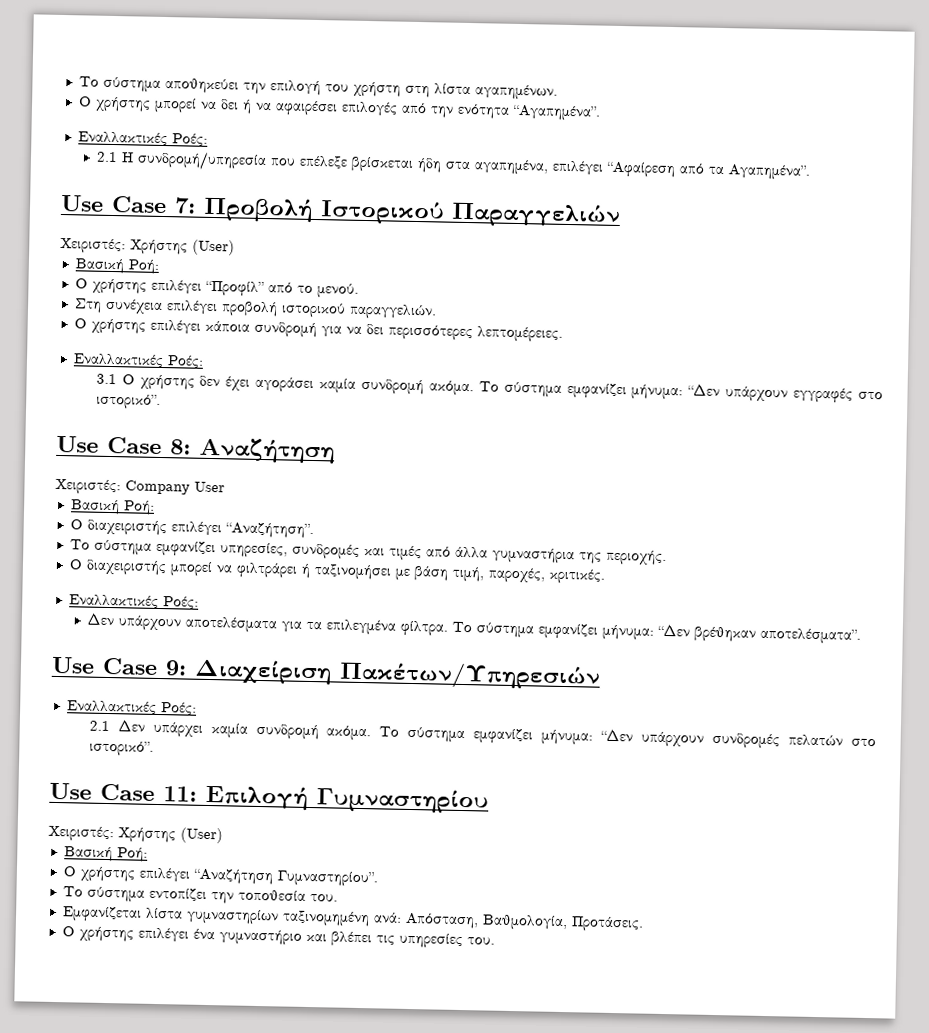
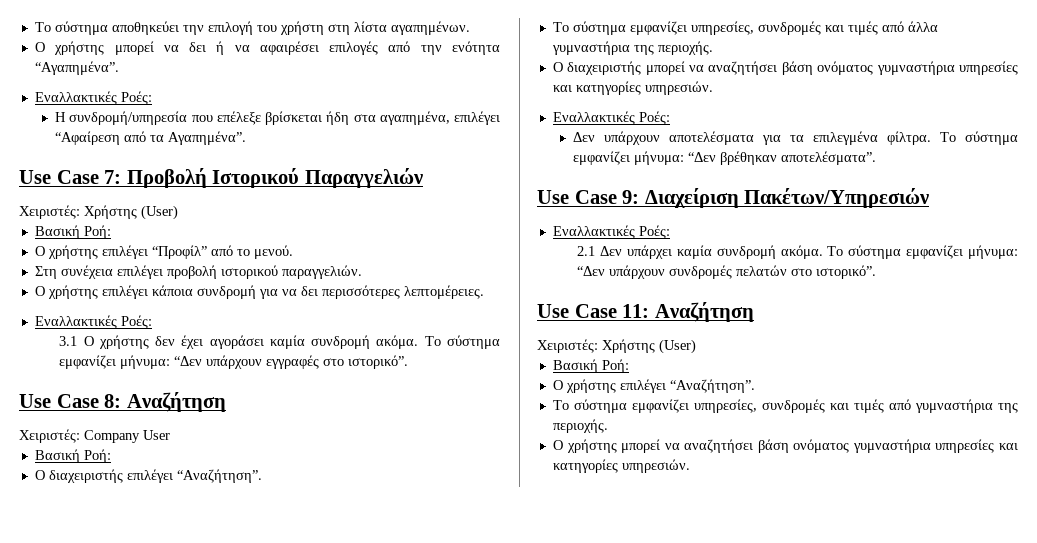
- 2.1 Η συνδρομή/υπηρεσία που επέλεξε βρίσκεται ήδη στα αγαπημένα, επιλέγει “Αφαίρεση από τα Αγαπημένα”.
+ Η συνδρομή/υπηρεσία που επέλεξε βρίσκεται ήδη στα αγαπημένα, επιλέγει “Αφαίρεση από τα Αγαπημένα”.
- Ο διαχειριστής μπορεί να φιλτράρει ή ταξινομήσει με βάση τιμή, παροχές, κριτικές.
+ Ο διαχειριστής μπορεί να αναζητήσει βάση ονόματος γυμναστήρια υπηρεσίες και κατηγορίες υπηρεσιών.
- Use Case 11: Επιλογή Γυμναστηρίου
+ Use Case 11: Αναζήτηση
  Χειριστές: Χρήστης (User)
  Βασική Ροή:
- Ο χρήστης επιλέγει “Αναζήτηση Γυμναστηρίου”.
- Το σύστημα εντοπίζει την τοποθεσία του.
- Εμφανίζεται λίστα γυμναστηρίων ταξινομημένη ανά: Απόσταση, Βαθμολογία, Προτάσεις.
- Ο χρήστης επιλέγει ένα γυμναστήριο και βλέπει τις υπηρεσίες του.
+ Ο χρήστης επιλέγει “Αναζήτηση”.
+ Το σύστημα εμφανίζει υπηρεσίες, συνδρομές και τιμές από γυμναστήρια της περιοχής.
+ Ο χρήστης μπορεί να αναζητήσει βάση ονόματος γυμναστήρια υπηρεσίες και κατηγορίες υπηρεσιών.

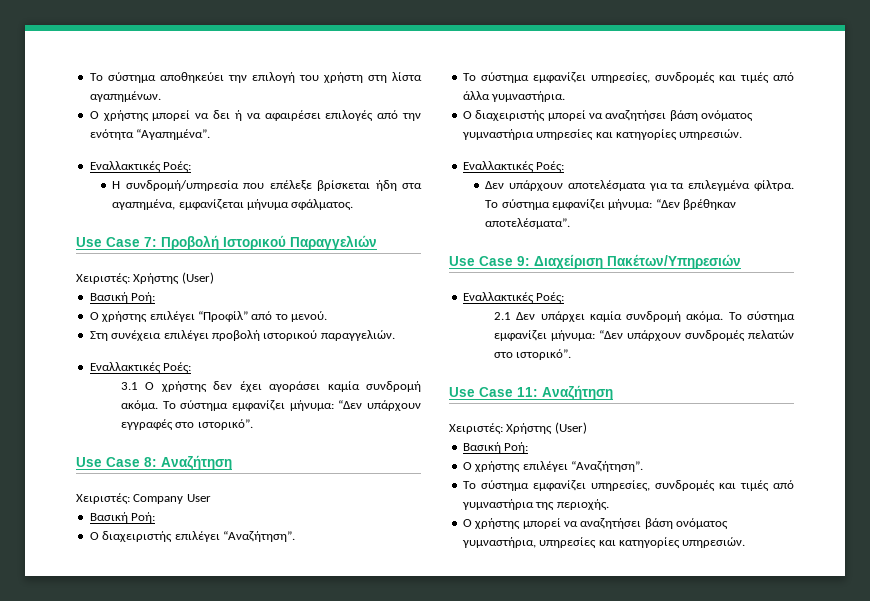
- Η συνδρομή/υπηρεσία που επέλεξε βρίσκεται ήδη στα αγαπημένα, επιλέγει “Αφαίρεση από τα Αγαπημένα”.
+ Η συνδρομή/υπηρεσία που επέλεξε βρίσκεται ήδη στα αγαπημένα, εμφανίζεται μήνυμα σφάλματος.
- Ο χρήστης επιλέγει κάποια συνδρομή για να δει περισσότερες λεπτομέρειες.
- Το σύστημα εμφανίζει υπηρεσίες, συνδρομές και τιμές από άλλα γυμναστήρια της περιοχής.
+ Το σύστημα εμφανίζει υπηρεσίες, συνδρομές και τιμές από άλλα γυμναστήρια.
- Ο χρήστης μπορεί να αναζητήσει βάση ονόματος γυμναστήρια υπηρεσίες και κατηγορίες υπηρεσιών.
+ Ο χρήστης μπορεί να αναζητήσει βάση ονόματος γυμναστήρια, υπηρεσίες και κατηγορίες υπηρεσιών.

